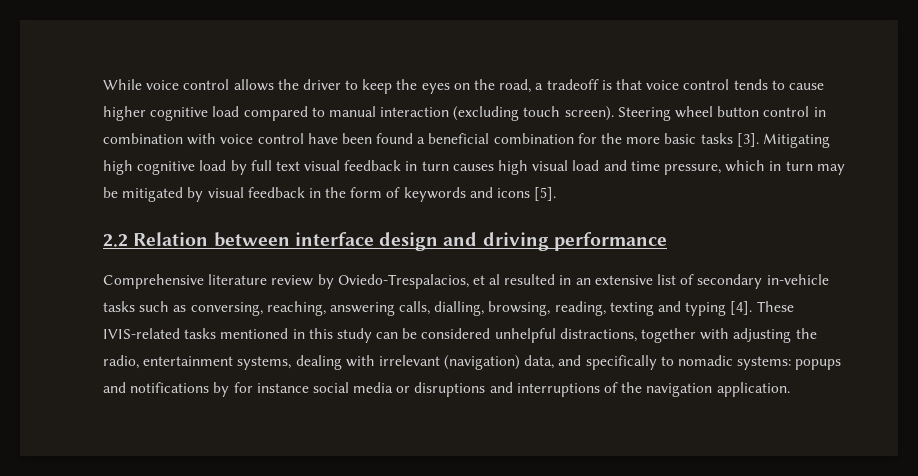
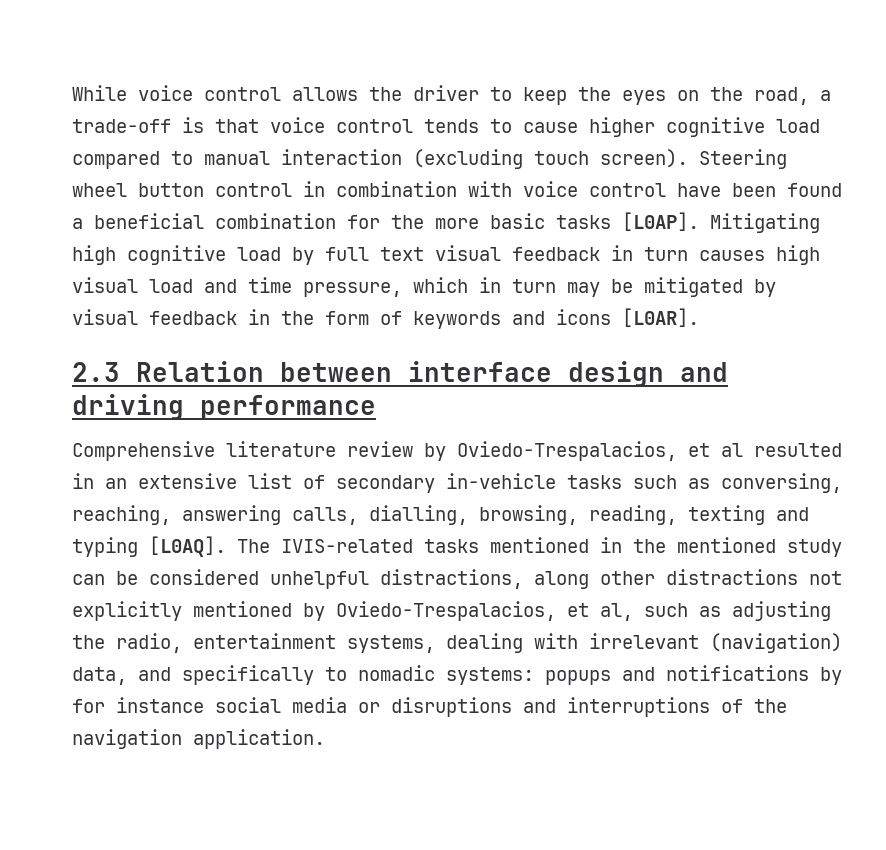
- While voice control allows the driver to keep the eyes on the road, a tradeoff is that voice control tends to cause higher cognitive load compared to manual interaction (excluding touch screen).
+ While voice control allows the driver to keep the eyes on the road, a trade-off is that voice control tends to cause higher cognitive load compared to manual interaction (excluding touch screen).
- Steering wheel button control in combination with voice control have been found a beneficial combination for the more basic tasks [3].
+ Steering wheel button control in combination with voice control have been found a beneficial combination for the more basic tasks [L0AP].
- Mitigating high cognitive load by full text visual feedback in turn causes high visual load and time pressure, which in turn may be mitigated by visual feedback in the form of keywords and icons [5].
- 2.2 Relation between interface design and driving performance
+ Mitigating high cognitive load by full text visual feedback in turn causes high visual load and time pressure, which in turn may be mitigated by visual feedback in the form of keywords and icons [L0AR].
+ 2.3 Relation between interface design and driving performance
- Comprehensive literature review by Oviedo-Trespalacios, et al resulted in an extensive list of secondary in-vehicle tasks such as conversing, reaching, answering calls, dialling, browsing, reading, texting and typing [4]. These IVIS-related tasks mentioned in this study can be considered unhelpful distractions, together with adjusting the radio, entertainment systems, dealing with irrelevant (navigation) data, and specifically to nomadic systems:
+ Comprehensive literature review by Oviedo-Trespalacios, et al resulted in an extensive list of secondary in-vehicle tasks such as conversing, reaching, answering calls, dialling, browsing, reading, texting and typing [L0AQ]. The IVIS-related tasks mentioned in the mentioned study can be considered unhelpful distractions, along other distractions not explicitly mentioned by Oviedo-Trespalacios, et al, such as adjusting the radio, entertainment systems, dealing with irrelevant (navigation) data, and specifically to nomadic systems:

